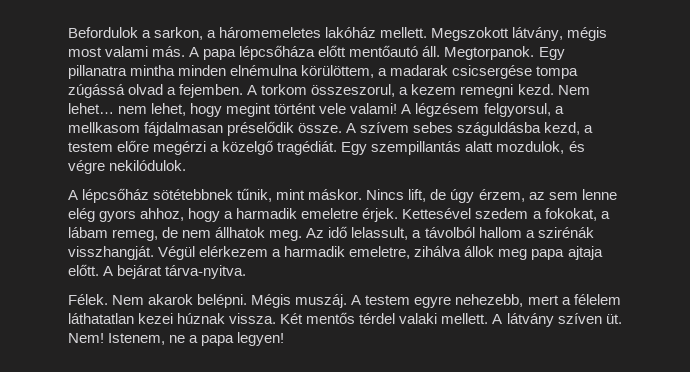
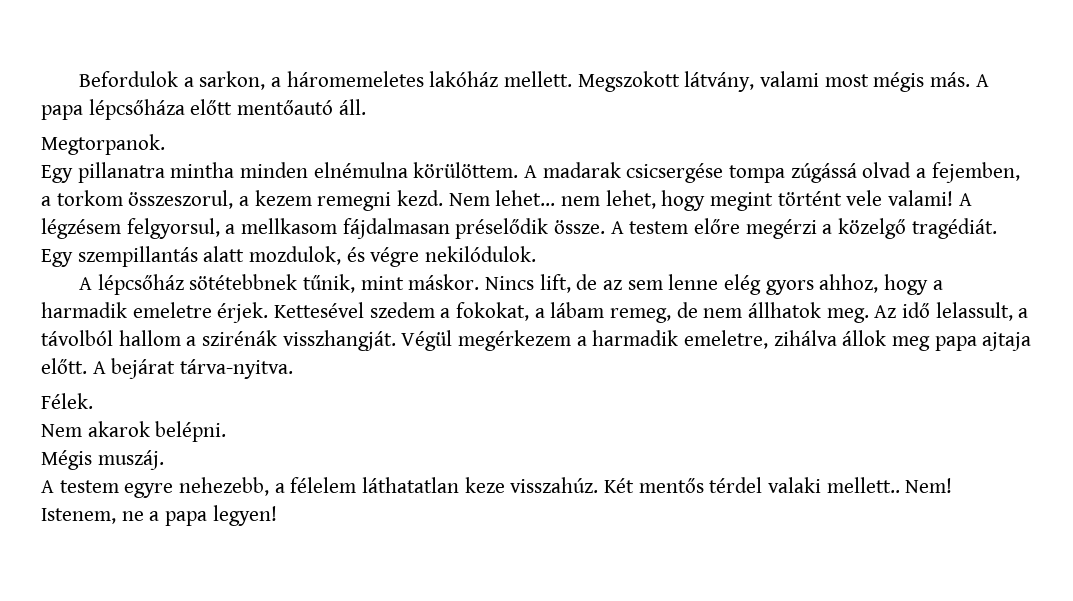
- Megszokott látvány, mégis most valami más.
+ Megszokott látvány, valami most mégis más.
- A papa lépcsőháza előtt mentőautó áll. Megtorpanok. Egy pillanatra mintha minden elnémulna körülöttem, a madarak csicsergése tompa zúgássá olvad a fejemben. A torkom összeszorul, a kezem remegni kezd.
+ A papa lépcsőháza előtt mentőautó áll.
+ Megtorpanok.
+ Egy pillanatra mintha minden elnémulna körülöttem. A madarak csicsergése tompa zúgássá olvad a fejemben, a torkom összeszorul, a kezem remegni kezd.
- A szívem sebes száguldásba kezd, a testem előre megérzi a közelgő tragédiát.
+ A testem előre megérzi a közelgő tragédiát.
- Nincs lift, de úgy érzem, az sem lenne elég gyors ahhoz, hogy a harmadik emeletre érjek.
+ Nincs lift, de az sem lenne elég gyors ahhoz, hogy a harmadik emeletre érjek.
- Végül elérkezem a harmadik emeletre, zihálva állok meg papa ajtaja előtt.
+ Végül megérkezem a harmadik emeletre, zihálva állok meg papa ajtaja előtt.
- Félek. Nem akarok belépni. Mégis muszáj. A testem egyre nehezebb, mert a félelem láthatatlan kezei húznak vissza.
+ Félek.
+ Nem akarok belépni.
+ Mégis muszáj.
+ A testem egyre nehezebb, a félelem láthatatlan keze visszahúz.
- Két mentős térdel valaki mellett. A látvány szíven üt.
+ Két mentős térdel valaki mellett..

